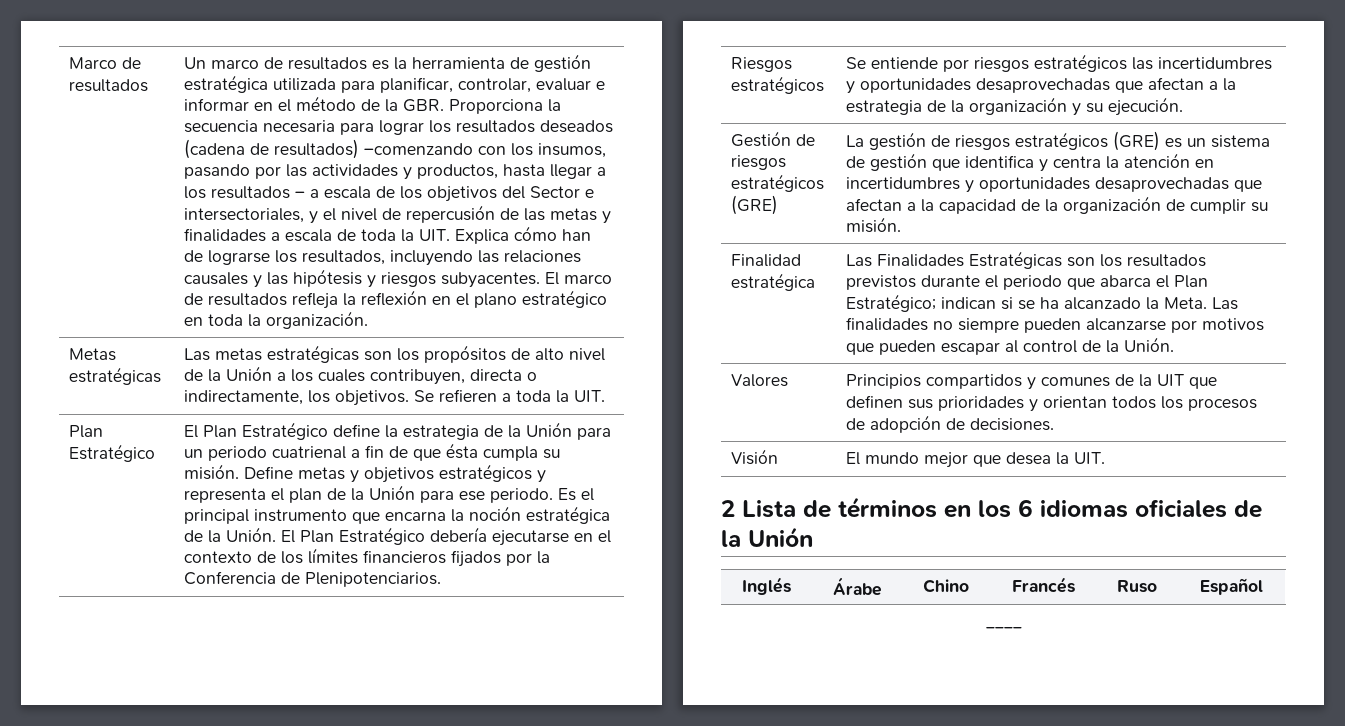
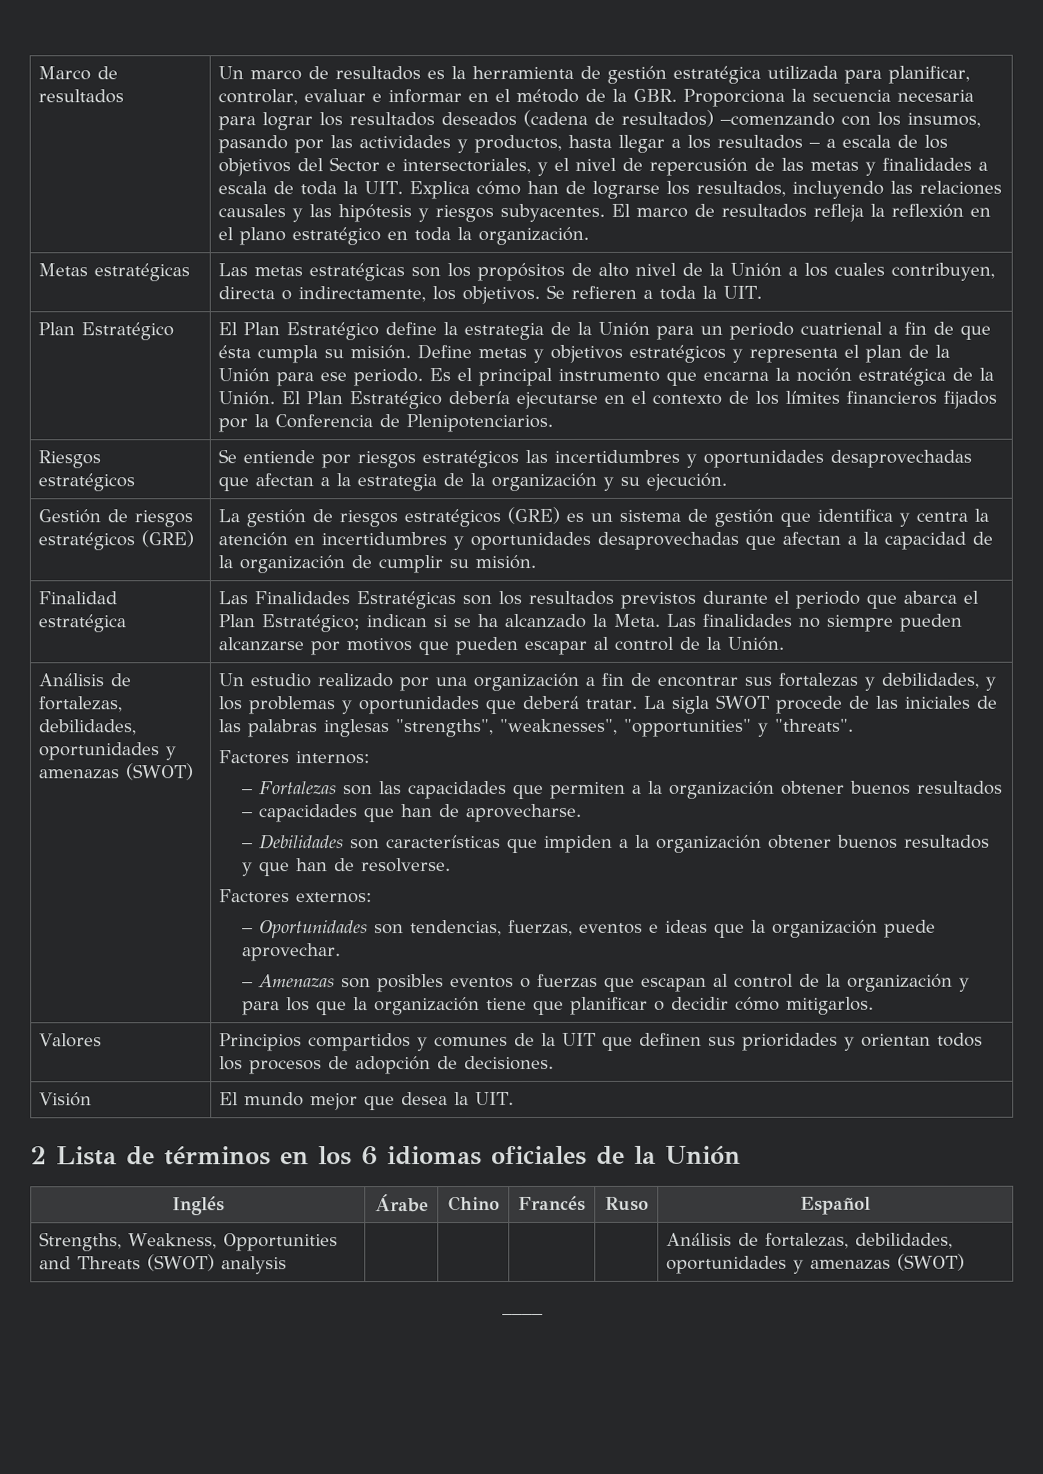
+ Análisis de fortalezas, debilidades, oportunidades y amenazas (SWOT) | Un estudio realizado por una organización a fin de encontrar sus fortalezas y debilidades, y los problemas y oportunidades que deberá tratar. La sigla SWOT procede de las iniciales de las palabras inglesas "strengths", "weaknesses", "opportunities" y "threats".
+ Factores internos:
+ – Fortalezas son las capacidades que permiten a la organización obtener buenos resultados – capacidades que han de aprovecharse.
+ – Debilidades son características que impiden a la organización obtener buenos resultados y que han de resolverse.
+ Factores externos:
+ – Oportunidades son tendencias, fuerzas, eventos e ideas que la organización puede aprovechar.
+ – Amenazas son posibles eventos o fuerzas que escapan al control de la organización y para los que la organización tiene que planificar o decidir cómo mitigarlos.
+ Strengths, Weakness, Opportunities and Threats (SWOT) analysis | | | | | Análisis de fortalezas, debilidades, oportunidades y amenazas (SWOT)

